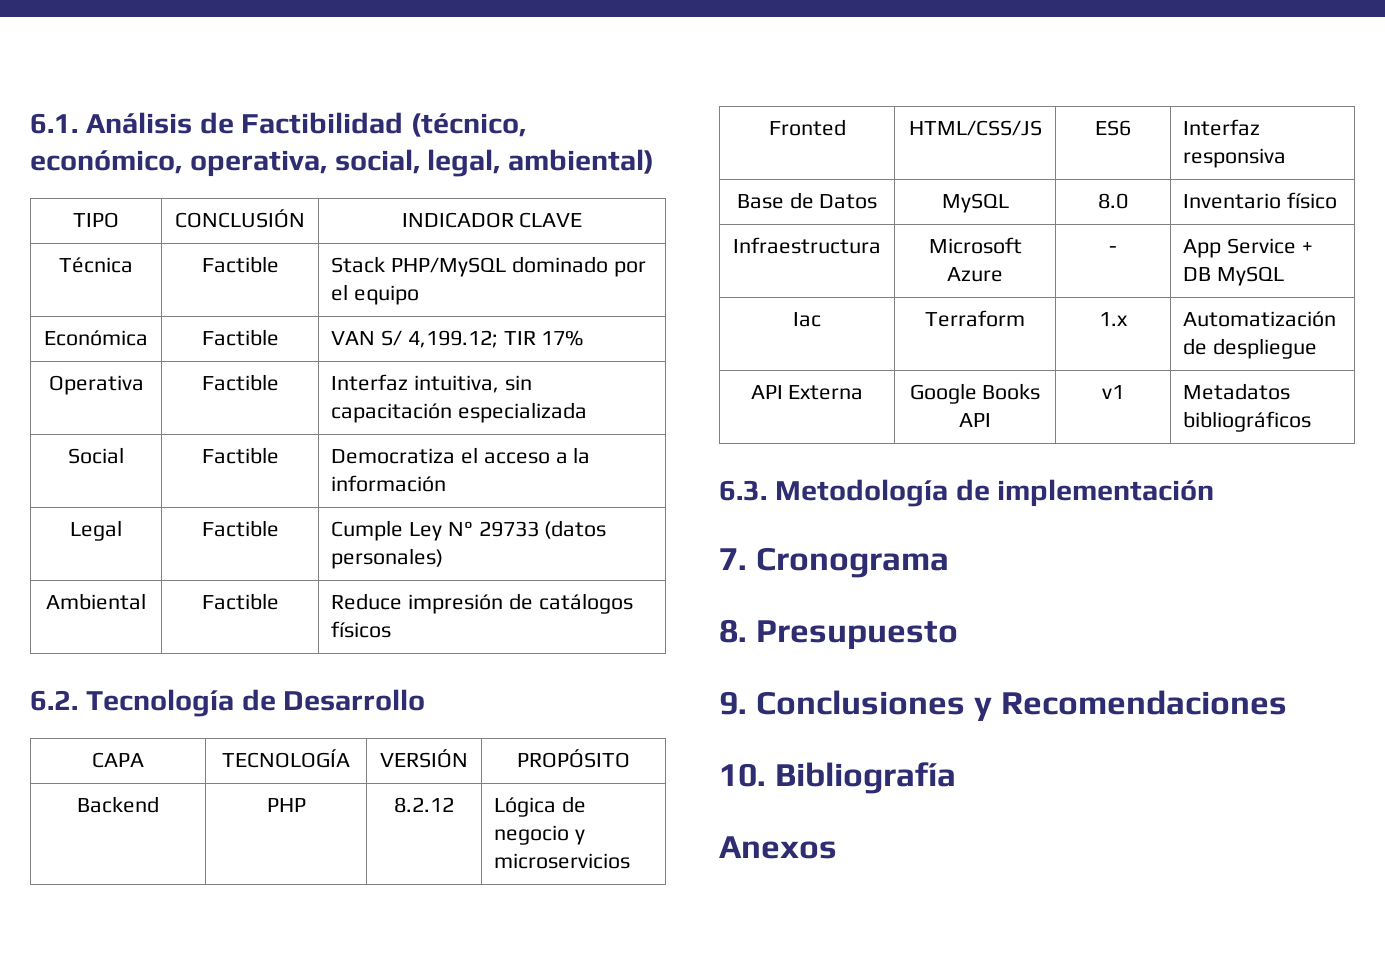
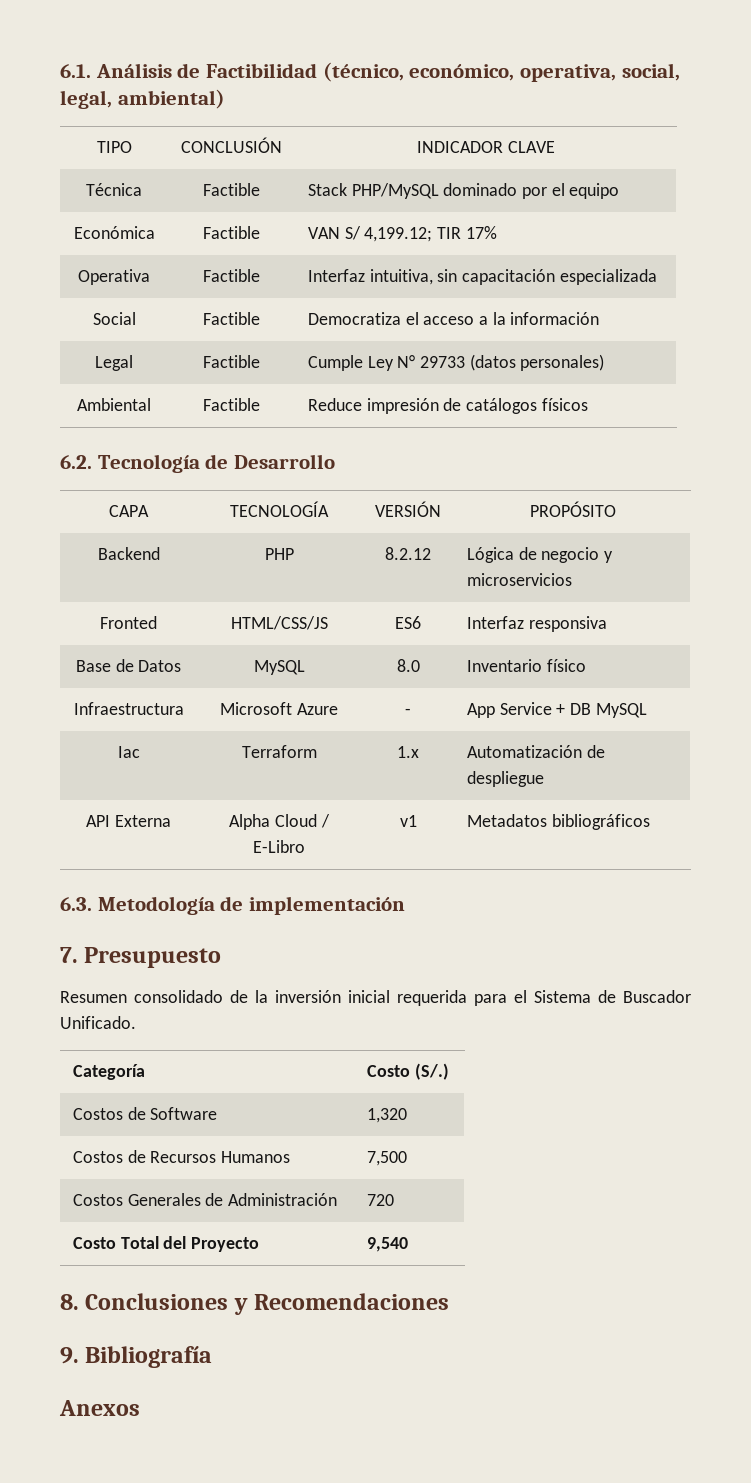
- API Externa | Google Books API | v1 | Metadatos bibliográficos
+ API Externa | Alpha Cloud / E-Libro | v1 | Metadatos bibliográficos
- 7. Cronograma
+ 7. Presupuesto
+ Resumen consolidado de la inversión inicial requerida para el Sistema de Buscador Unificado.
+ Categoría | Costo (S/.)
+ Costos de Software | 1,320
+ Costos de Recursos Humanos | 7,500
+ Costos Generales de Administración | 720
+ Costo Total del Proyecto | 9,540
- 8. Presupuesto
- 9. Conclusiones y Recomendaciones
+ 8. Conclusiones y Recomendaciones
- 10. Bibliografía
+ 9. Bibliografía

